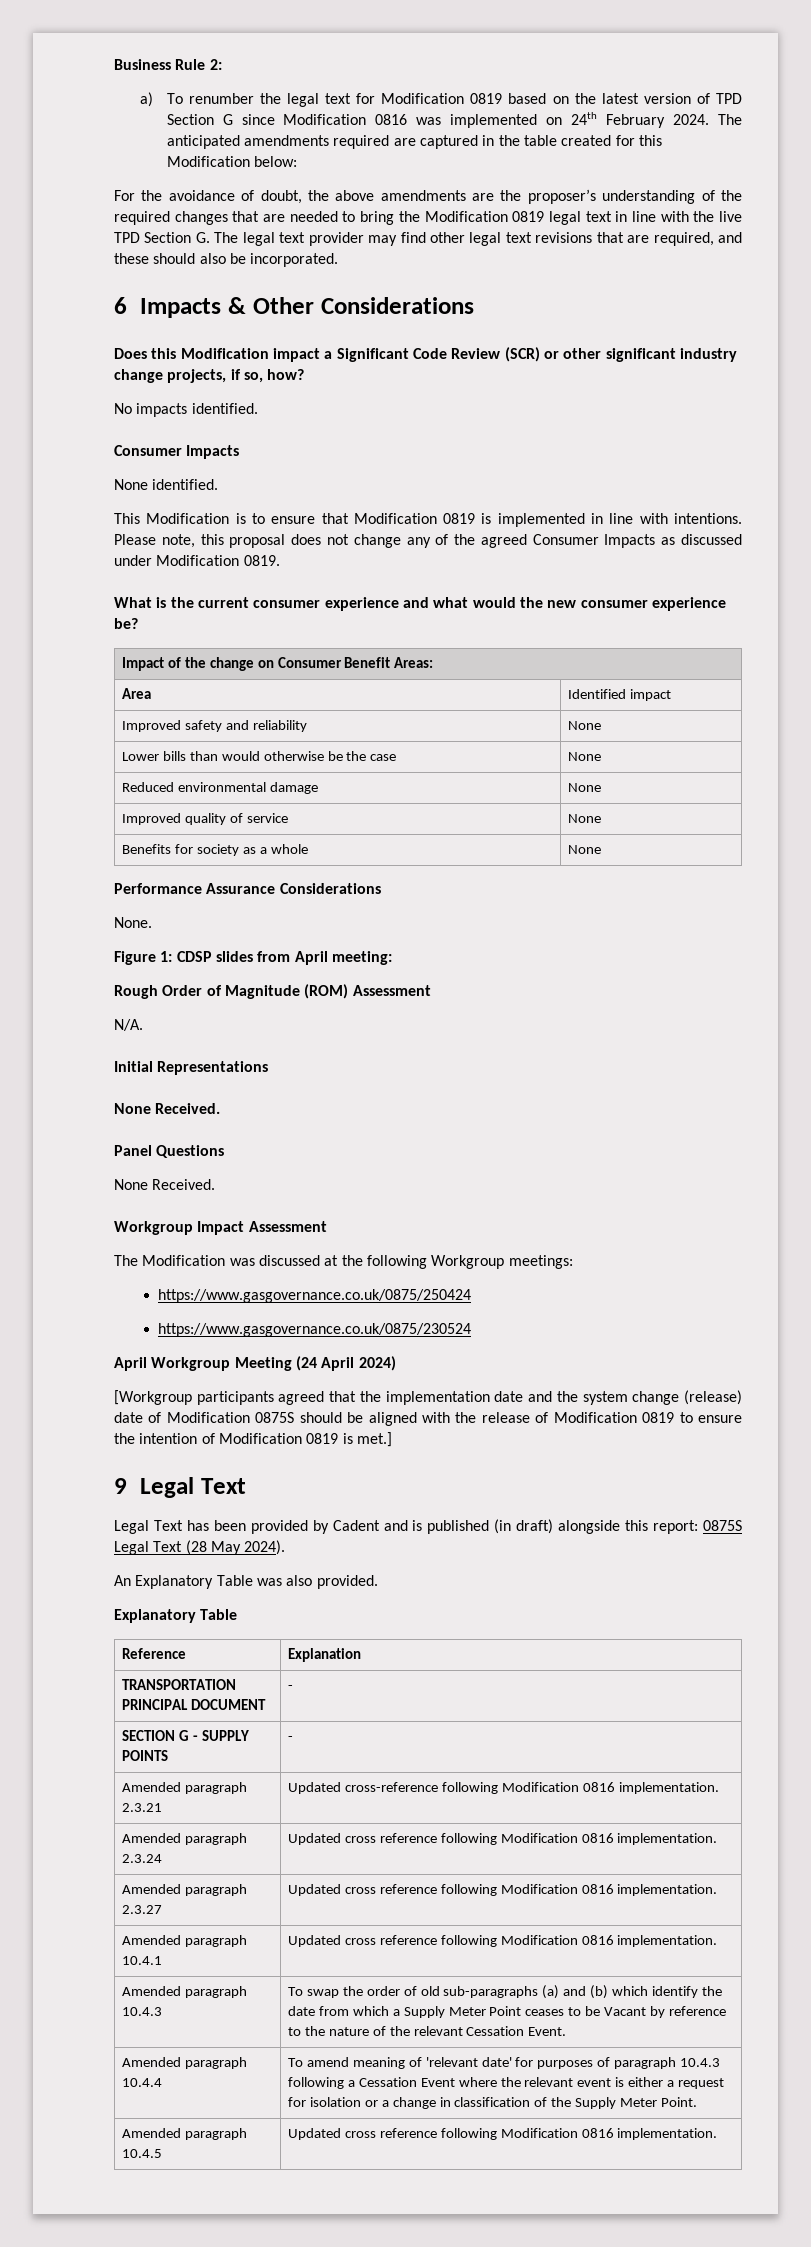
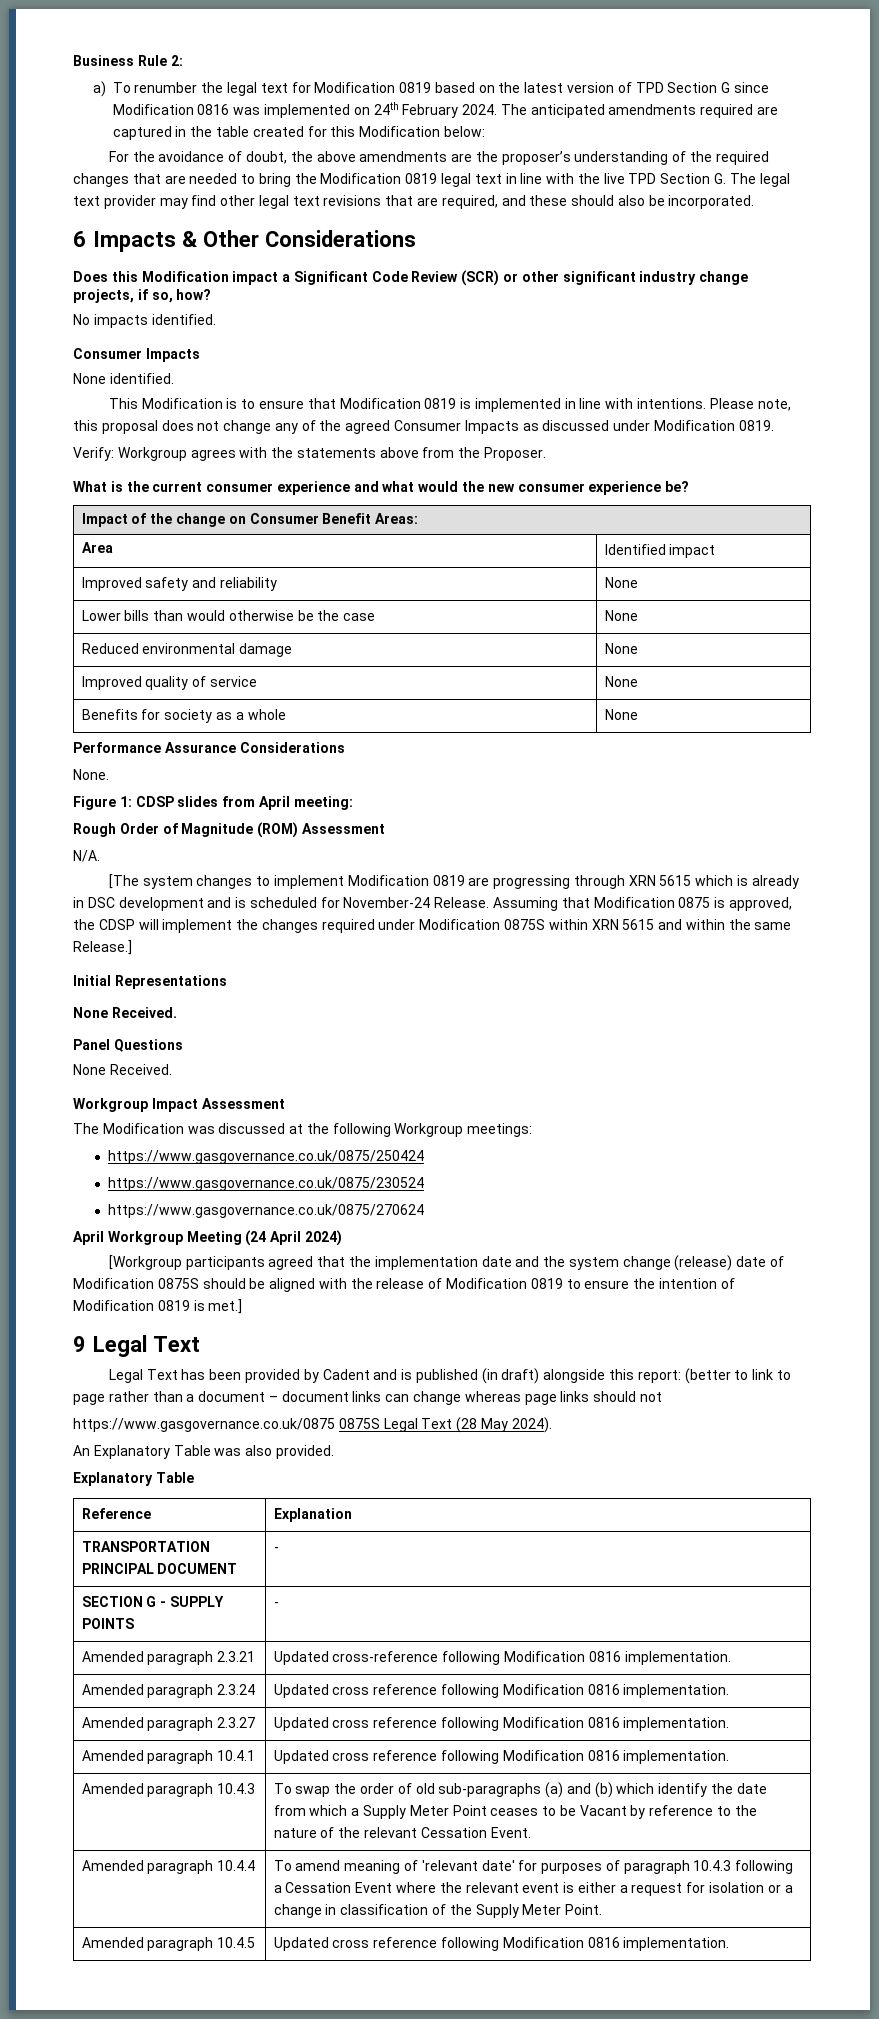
+ Verify: Workgroup agrees with the statements above from the Proposer.
+ [The system changes to implement Modification 0819 are progressing through XRN 5615 which is already in DSC development and is scheduled for November-24 Release. Assuming that Modification 0875 is approved, the CDSP will implement the changes required under Modification 0875S within XRN 5615 and within the same Release.]
+ https://www.gasgovernance.co.uk/0875/270624
- Legal Text has been provided by Cadent and is published (in draft) alongside this report: 0875S Legal Text (28 May 2024).
+ Legal Text has been provided by Cadent and is published (in draft) alongside this report: (better to link to page rather than a document – document links can change whereas page links should not
+ https://www.gasgovernance.co.uk/0875 0875S Legal Text (28 May 2024).

